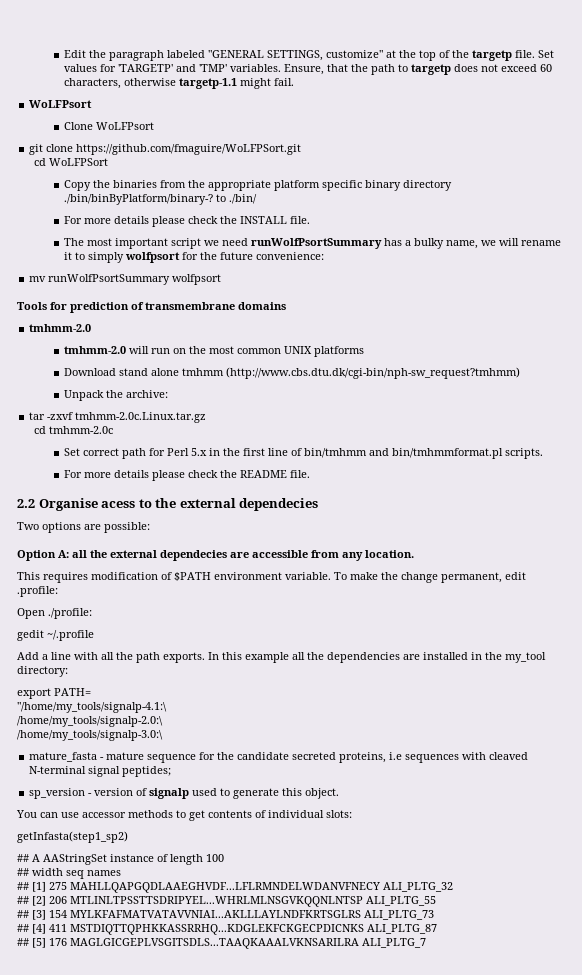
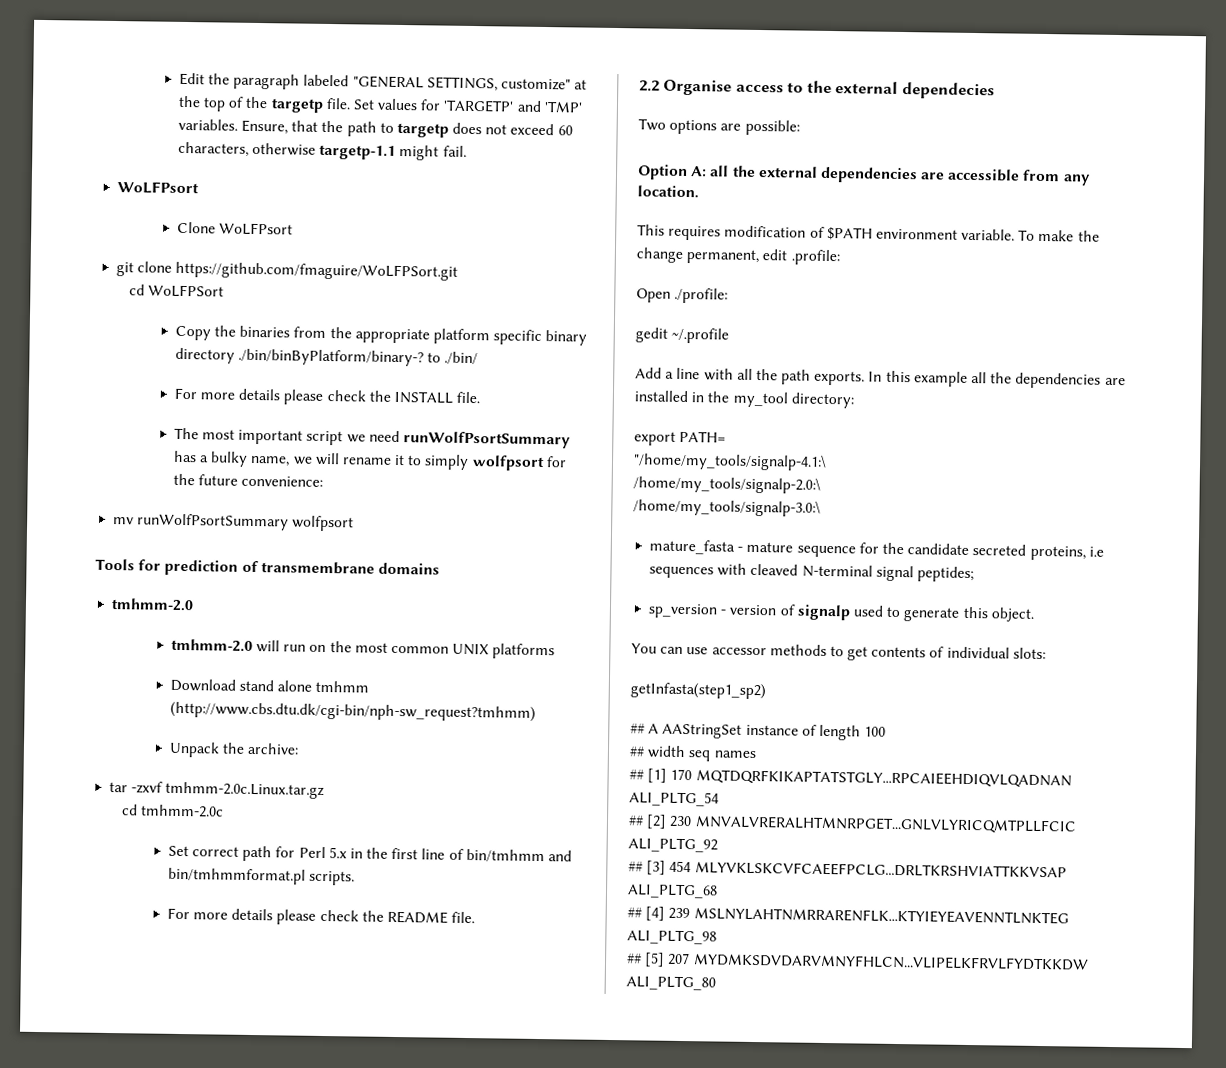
- 2.2 Organise acess to the external dependecies
+ 2.2 Organise access to the external dependecies
- Option A: all the external dependecies are accessible from any location.
+ Option A: all the external dependencies are accessible from any location.
- ## [1] 275 MAHLLQAPGQDLAAEGHVDF...LFLRMNDELWDANVFNECY ALI_PLTG_32
+ ## [1] 170 MQTDQRFKIKAPTATSTGLY...RPCAIEEHDIQVLQADNAN ALI_PLTG_54
- ## [2] 206 MTLINLTPSSTTSDRIPYEL...WHRLMLNSGVKQQNLNTSP ALI_PLTG_55
+ ## [2] 230 MNVALVRERALHTMNRPGET...GNLVLYRICQMTPLLFCIC ALI_PLTG_92
- ## [3] 154 MYLKFAFMATVATAVVNIAI...AKLLLAYLNDFKRTSGLRS ALI_PLTG_73
+ ## [3] 454 MLYVKLSKCVFCAEEFPCLG...DRLTKRSHVIATTKKVSAP ALI_PLTG_68
- ## [4] 411 MSTDIQTTQPHKKASSRRHQ...KDGLEKFCKGECPDICNKS ALI_PLTG_87
+ ## [4] 239 MSLNYLAHTNMRRARENFLK...KTYIEYEAVENNTLNKTEG ALI_PLTG_98
- ## [5] 176 MAGLGICGEPLVSGITSDLS...TAAQKAAALVKNSARILRA ALI_PLTG_7
+ ## [5] 207 MYDMKSDVDARVMNYFHLCN...VLIPELKFRVLFYDTKKDW ALI_PLTG_80

